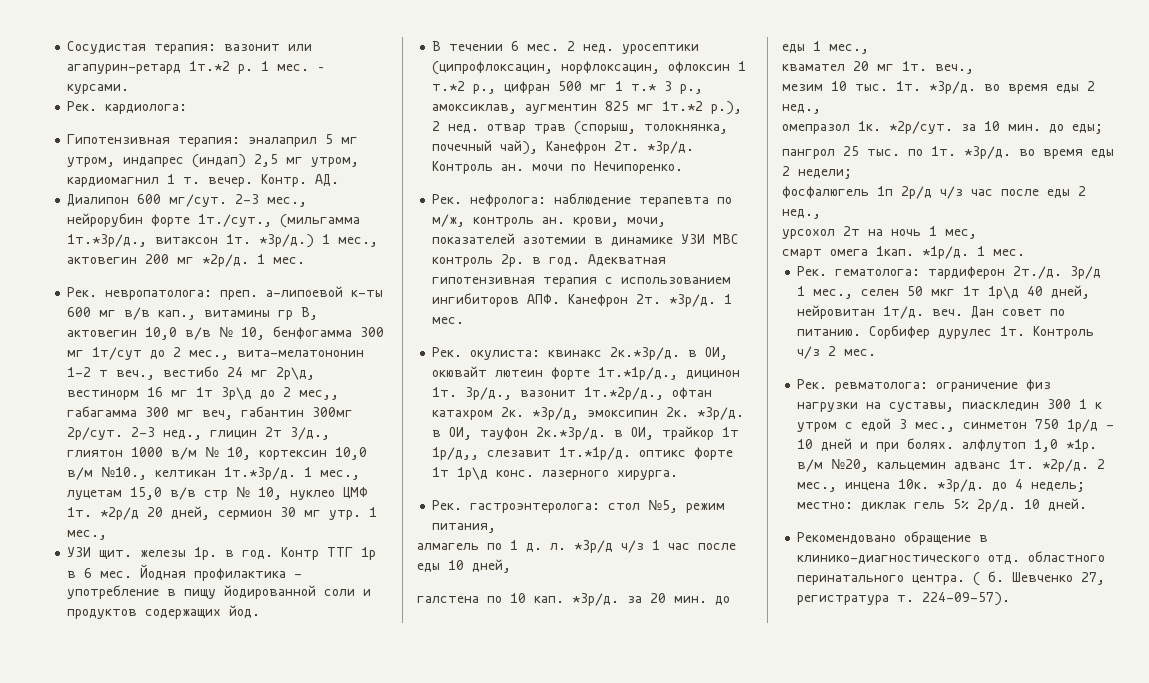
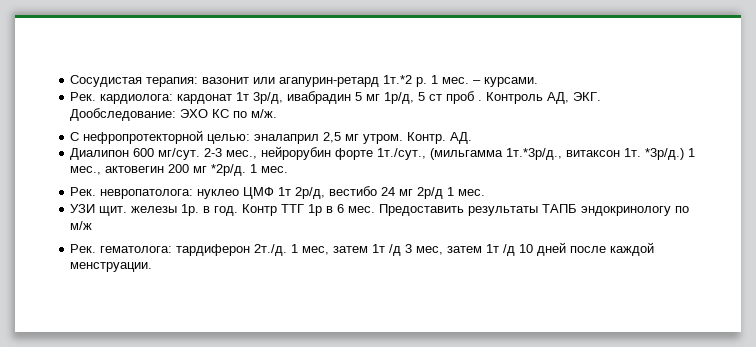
- Рек. кардиолога:
- Гипотензивная терапия: эналаприл 5 мг утром, индапрес (индап) 2,5 мг утром, кардиомагнил 1 т. вечер.
+ Рек. кардиолога: кардонат 1т 3р/д, ивабрадин 5 мг 1р/д, 5 ст проб . Контроль АД, ЭКГ. Дообследование: ЭХО КС по м/ж.
+ С нефропротекторной целью: эналаприл 2,5 мг утром.
- Рек. невропатолога: преп. а-липоевой к-ты 600 мг в/в кап., витамины гр В, актовегин 10,0 в/в № 10, бенфогамма 300 мг 1т/сут до 2 мес., вита-мелатононин 1-2 т веч., вестибо 24 мг 2р\д, вестинорм 16 мг 1т 3р\д до 2 мес,, габагамма 300 мг веч, габантин 300мг 2р/сут. 2-3 нед., глицин 2т 3/д., глиятон 1000 в/м № 10, кортексин 10,0 в/м №10., келтикан 1т.*3р/д. 1 мес., луцетам 15,0 в/в стр № 10, нуклео ЦМФ 1т. *2р/д 20 дней, сермион 30 мг утр. 1 мес.,
+ Рек. невропатолога: нуклео ЦМФ 1т 2р/д, вестибо 24 мг 2р/д 1 мес.
- Йодная профилактика - употребление в пищу йодированной соли и продуктов содержащих йод.
- В течении 6 мес. 2 нед. уросептики (ципрофлоксацин, норфлоксацин, офлоксин 1 т.*2 р., цифран 500 мг 1 т.* 3 р., амоксиклав, аугментин 825 мг 1т.*2 р.), 2 нед. отвар трав (спорыш, толокнянка, почечный чай), Канефрон 2т. *3р/д. Контроль ан. мочи по Нечипоренко.
- Рек. нефролога: наблюдение терапевта по м/ж, контроль ан. крови, мочи, показателей азотемии в динамике УЗИ МВС контроль 2р. в год. Адекватная гипотензивная терапия с использованием ингибиторов АПФ. Канефрон 2т. *3р/д. 1 мес.
- Рек. окулиста: квинакс 2к.*3р/д. в ОИ, окювайт лютеин форте 1т.*1р/д., дицинон 1т. 3р/д., вазонит 1т.*2р/д., офтан катахром 2к. *3р/д, эмоксипин 2к. *3р/д. в ОИ, тауфон 2к.*3р/д. в ОИ, трайкор 1т 1р/д,, слезавит 1т.*1р/д. оптикс форте 1т 1р\д конс. лазерного хирурга.
- Рек. гастроэнтеролога: стол №5, режим питания,
- алмагель по 1 д. л. *3р/д ч/з 1 час после еды 10 дней,
- галстена по 10 кап. *3р/д. за 20 мин. до еды 1 мес.,
- квамател 20 мг 1т. веч.,
- мезим 10 тыс. 1т. *3р/д. во время еды 2 нед.,
- омепразол 1к. *2р/сут. за 10 мин. до еды;
- пангрол 25 тыс. по 1т. *3р/д. во время еды 2 недели;
- фосфалюгель 1п 2р/д ч/з час после еды 2 нед.,
- урсохол 2т на ночь 1 мес,
- смарт омега 1кап. *1р/д. 1 мес.
- Рек. гематолога: тардиферон 2т./д. 3р/д 1 мес., селен 50 мкг 1т 1р\д 40 дней, нейровитан 1т/д. веч. Дан совет по питанию. Сорбифер дурулес 1т. Контроль ч/з 2 мес.
- Рек. ревматолога: ограничение физ нагрузки на суставы, пиаскледин 300 1 к утром с едой 3 мес., синметон 750 1р/д - 10 дней и при болях. алфлутоп 1,0 *1р. в/м №20, кальцемин адванс 1т. *2р/д. 2 мес., инцена 10к. *3р/д. до 4 недель; местно: диклак гель 5% 2р/д. 10 дней.
- Рекомендовано обращение в клинико-диагностического отд. областного перинатального центра. ( б. Шевченко 27, регистратура т. 224-09-57).
+ Предоставить результаты ТАПБ эндокринологу по м/ж
+ Рек. гематолога: тардиферон 2т./д. 1 мес, затем 1т /д 3 мес, затем 1т /д 10 дней после каждой менструации.

